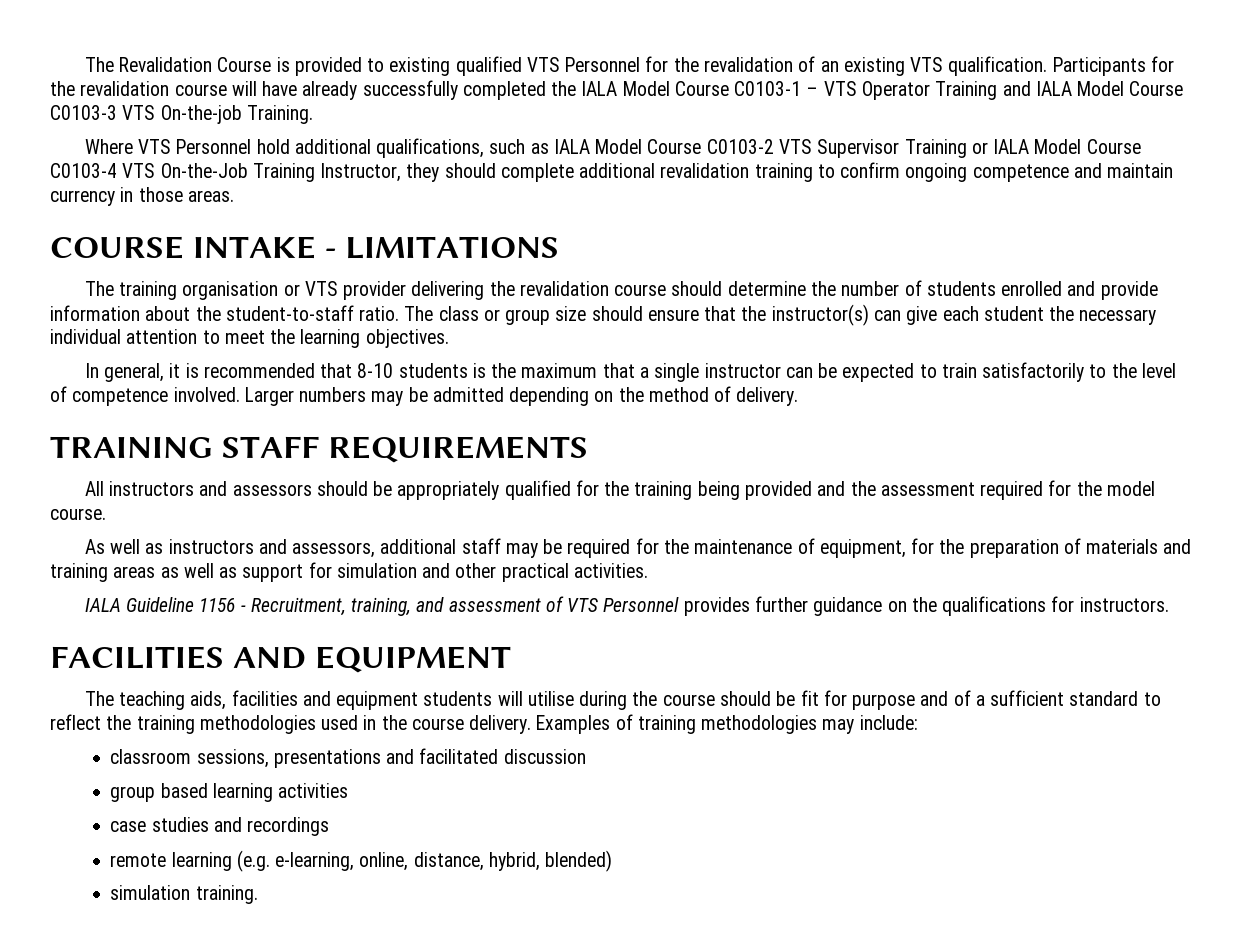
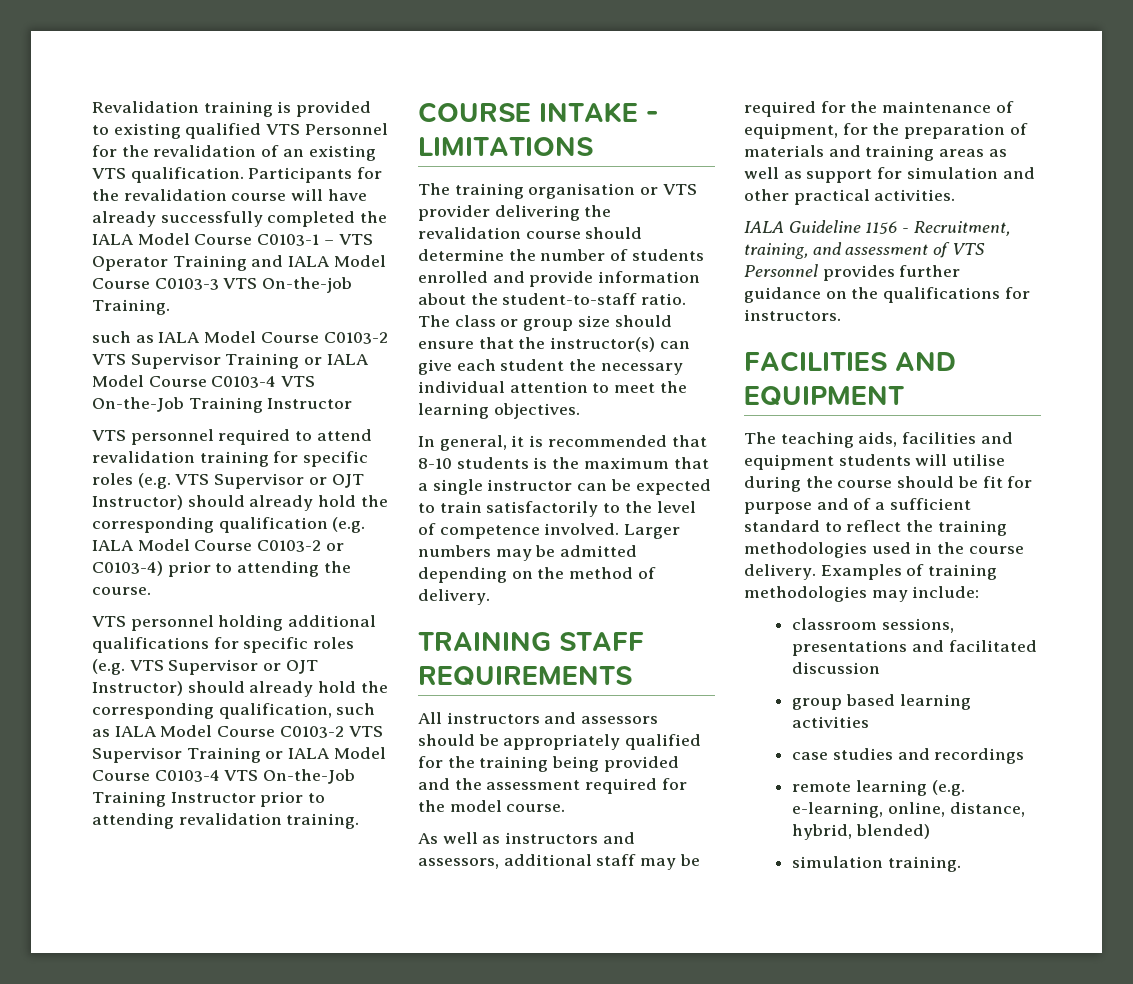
- The Revalidation Course is provided to existing qualified VTS Personnel for the revalidation of an existing VTS qualification.
+ Revalidation training is provided to existing qualified VTS Personnel for the revalidation of an existing VTS qualification.
  Participants for the revalidation course will have already successfully completed the IALA Model Course C0103-1 – VTS Operator Training and IALA Model Course C0103-3 VTS On-the-job Training.
- Where VTS Personnel hold additional qualifications, such as IALA Model Course C0103-2 VTS Supervisor Training or IALA Model Course C0103-4 VTS On-the-Job Training Instructor, they should complete additional revalidation training to confirm ongoing competence and maintain currency in those areas.
+ such as IALA Model Course C0103-2 VTS Supervisor Training or IALA Model Course C0103-4 VTS On-the-Job Training Instructor
+ VTS personnel required to attend revalidation training for specific roles (e.g. VTS Supervisor or OJT Instructor) should already hold the corresponding qualification (e.g. IALA Model Course C0103-2 or C0103-4) prior to attending the course.
+ VTS personnel holding additional qualifications for specific roles (e.g. VTS Supervisor or OJT Instructor) should already hold the corresponding qualification, such as IALA Model Course C0103-2 VTS Supervisor Training or IALA Model Course C0103-4 VTS On-the-Job Training Instructor prior to attending revalidation training.

